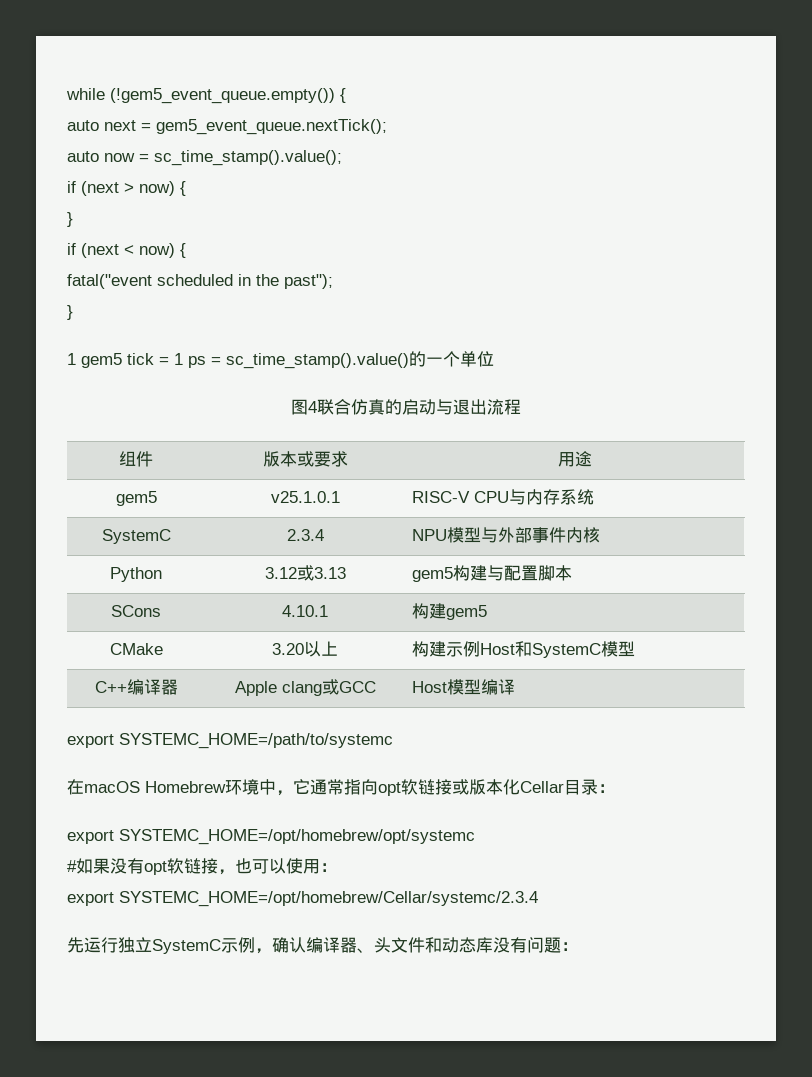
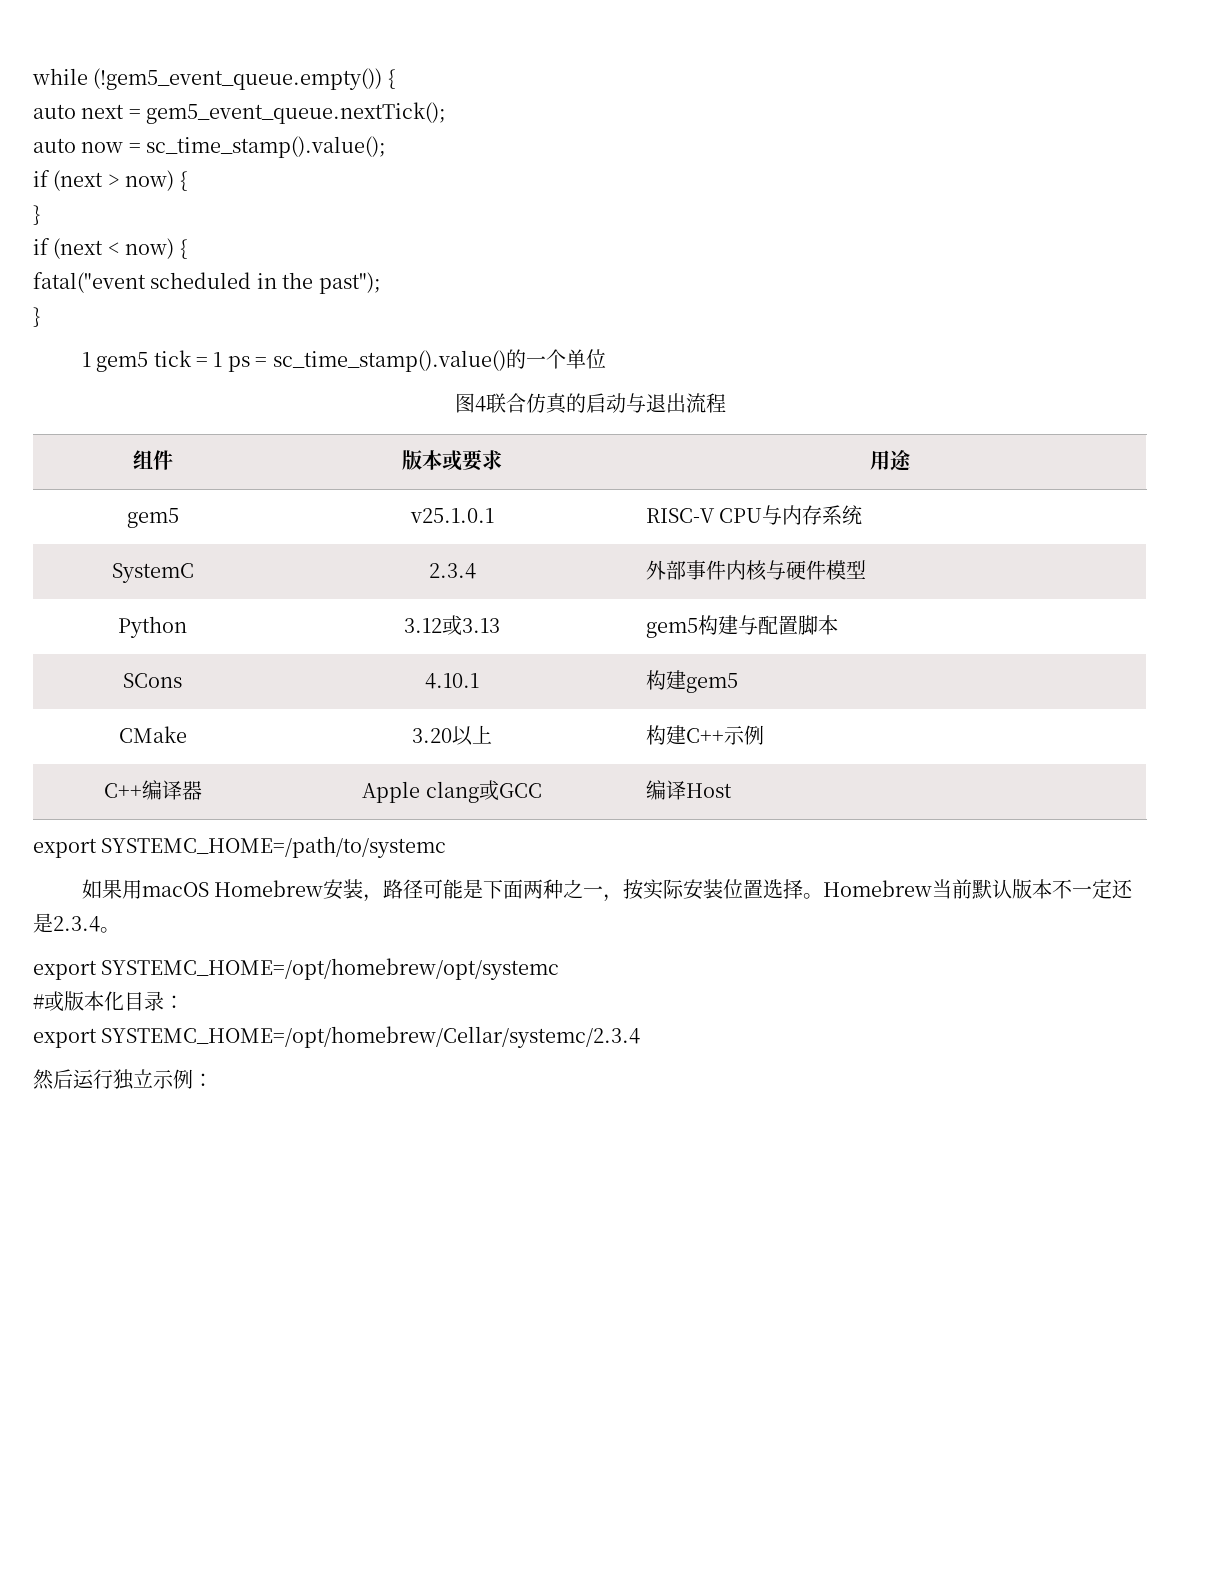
- SystemC | 2.3.4 | NPU模型与外部事件内核
+ SystemC | 2.3.4 | 外部事件内核与硬件模型
- CMake | 3.20以上 | 构建示例Host和SystemC模型
+ CMake | 3.20以上 | 构建C++示例
- C++编译器 | Apple clang或GCC | Host模型编译
+ C++编译器 | Apple clang或GCC | 编译Host
- 在macOS Homebrew环境中，它通常指向opt软链接或版本化Cellar目录：
+ 如果用macOS Homebrew安装，路径可能是下面两种之一，按实际安装位置选择。Homebrew当前默认版本不一定还是2.3.4。
+ export SYSTEMC_HOME=/opt/homebrew/opt/systemc
+ #或版本化目录：
- export SYSTEMC_HOME=/opt/homebrew/opt/systemc
- #如果没有opt软链接，也可以使用：
- 先运行独立SystemC示例，确认编译器、头文件和动态库没有问题：
+ 然后运行独立示例：

